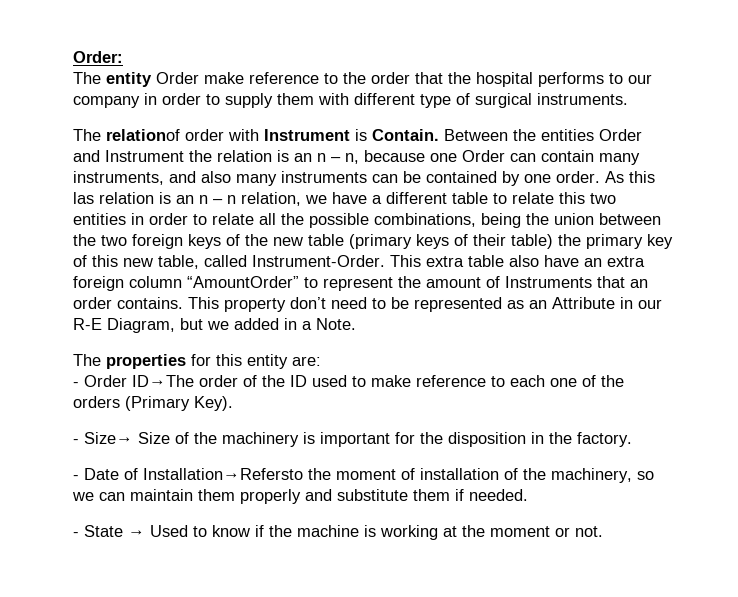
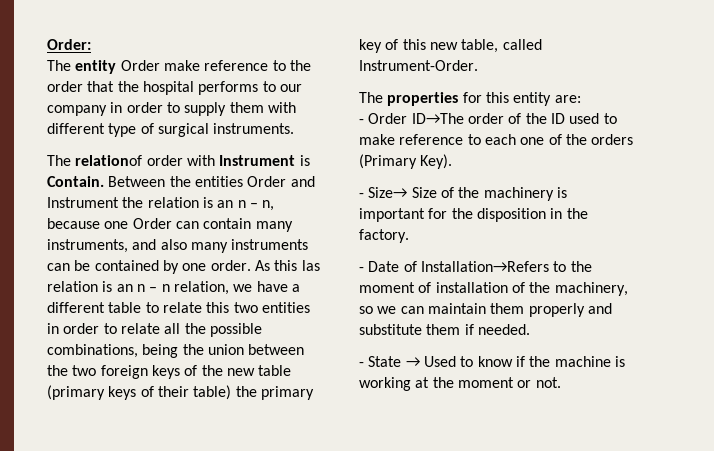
- This extra table also have an extra foreign column “AmountOrder” to represent the amount of Instruments that an order contains. This property don’t need to be represented as an Attribute in our R-E Diagram, but we added in a Note.
- - Date of Installation→Refersto the moment of installation of the machinery, so we can maintain them properly and substitute them if needed.
+ - Date of Installation→Refers to the moment of installation of the machinery, so we can maintain them properly and substitute them if needed.

